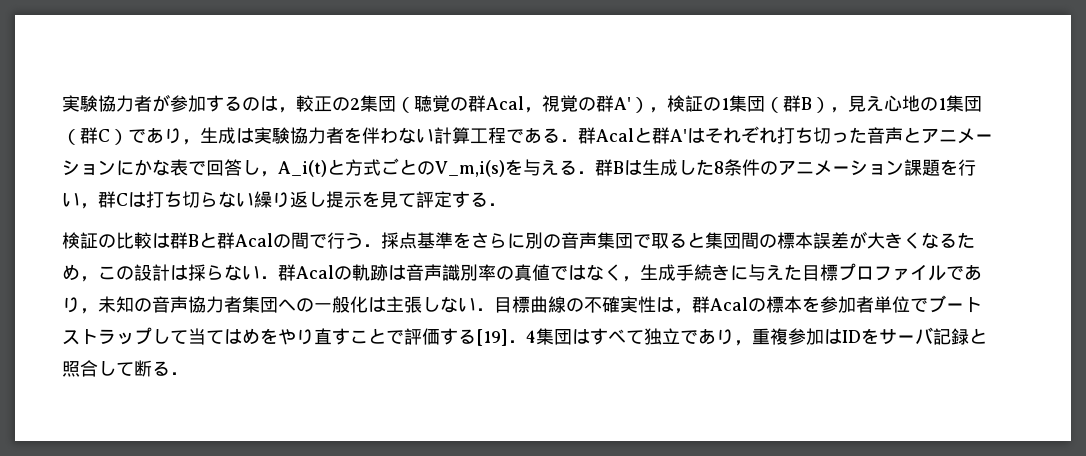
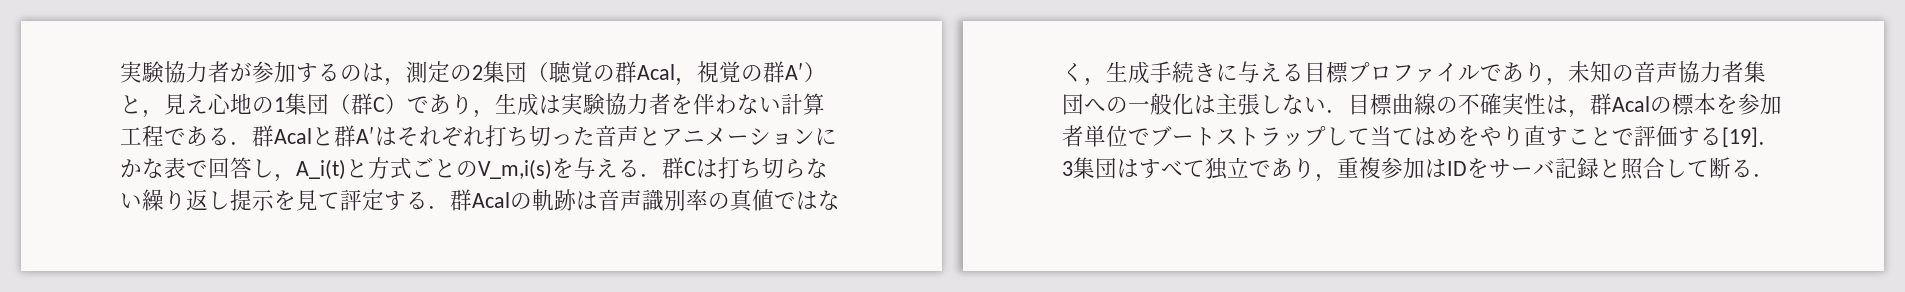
- 実験協力者が参加するのは，較正の2集団（聴覚の群Acal，視覚の群A′），検証の1集団（群B），見え心地の1集団（群C）であり，生成は実験協力者を伴わない計算工程である．群Acalと群A′はそれぞれ打ち切った音声とアニメーションにかな表で回答し，A_i(t)と方式ごとのV_m,i(s)を与える．群Bは生成した8条件のアニメーション課題を行い，群Cは打ち切らない繰り返し提示を見て評定する．
- 検証の比較は群Bと群Acalの間で行う．採点基準をさらに別の音声集団で取ると集団間の標本誤差が大きくなるため，この設計は採らない．群Acalの軌跡は音声識別率の真値ではなく，生成手続きに与えた目標プロファイルであり，未知の音声協力者集団への一般化は主張しない．目標曲線の不確実性は，群Acalの標本を参加者単位でブートストラップして当てはめをやり直すことで評価する[19]．4集団はすべて独立であり，重複参加はIDをサーバ記録と照合して断る．
+ 実験協力者が参加するのは，測定の2集団（聴覚の群Acal，視覚の群A′）と，見え心地の1集団（群C）であり，生成は実験協力者を伴わない計算工程である．群Acalと群A′はそれぞれ打ち切った音声とアニメーションにかな表で回答し，A_i(t)と方式ごとのV_m,i(s)を与える．群Cは打ち切らない繰り返し提示を見て評定する．群Acalの軌跡は音声識別率の真値ではなく，生成手続きに与える目標プロファイルであり，未知の音声協力者集団への一般化は主張しない．目標曲線の不確実性は，群Acalの標本を参加者単位でブートストラップして当てはめをやり直すことで評価する[19]．3集団はすべて独立であり，重複参加はIDをサーバ記録と照合して断る．

